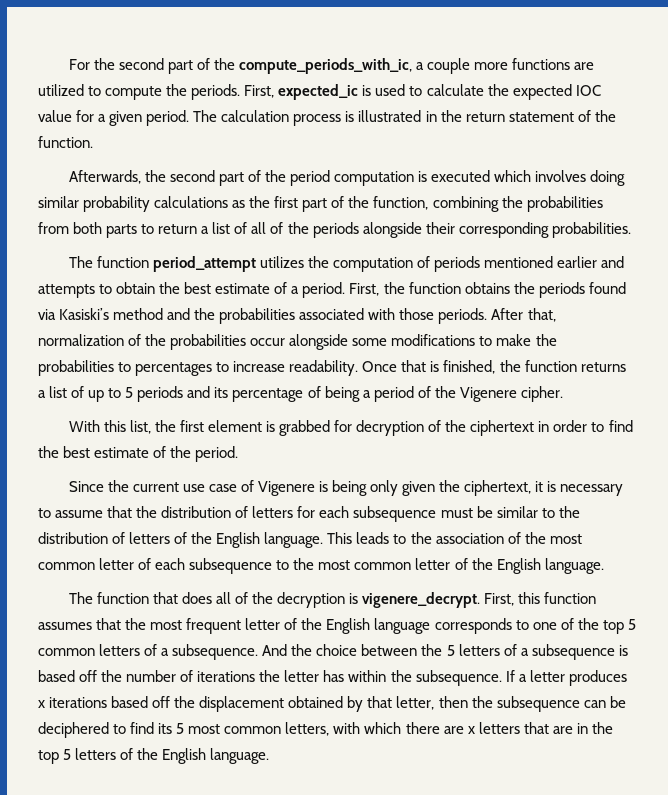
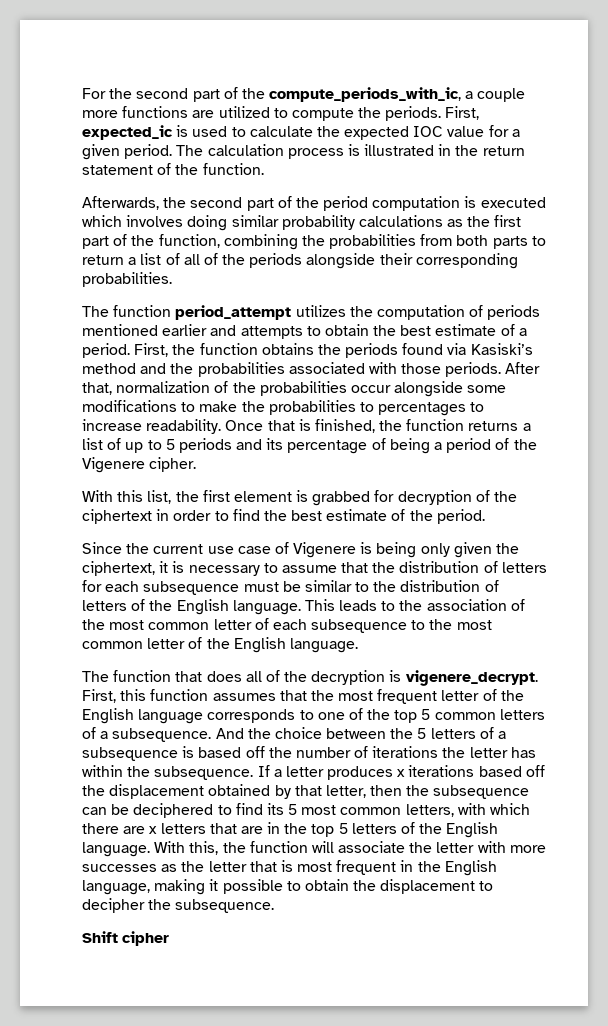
+ With this, the function will associate the letter with more successes as the letter that is most frequent in the English language, making it possible to obtain the displacement to decipher the subsequence.
+ Shift cipher

